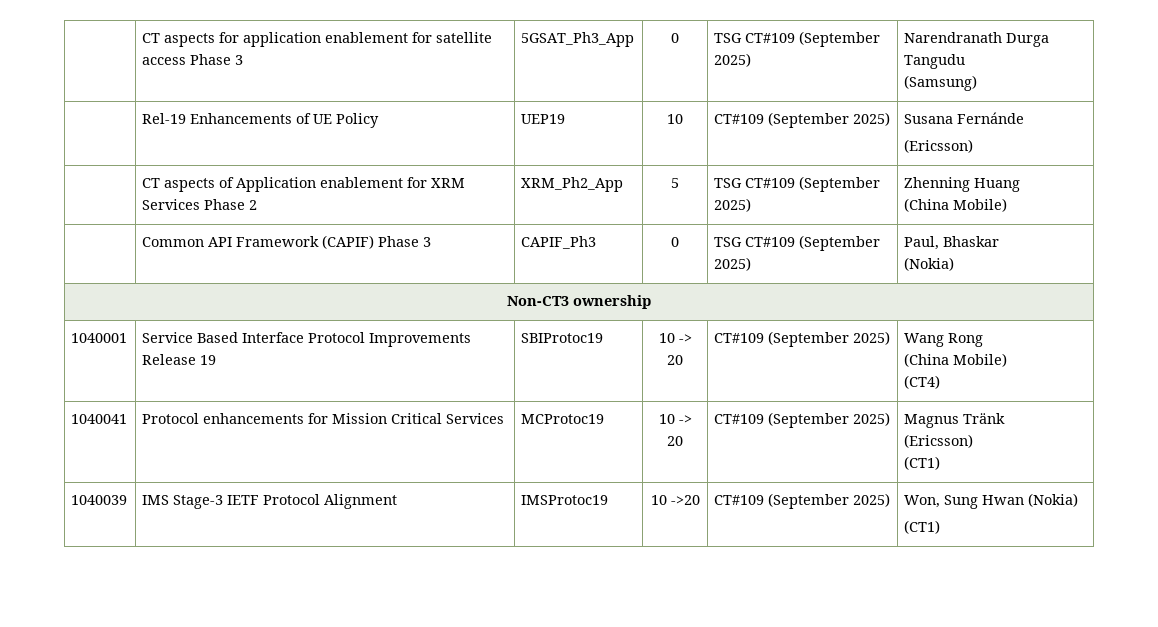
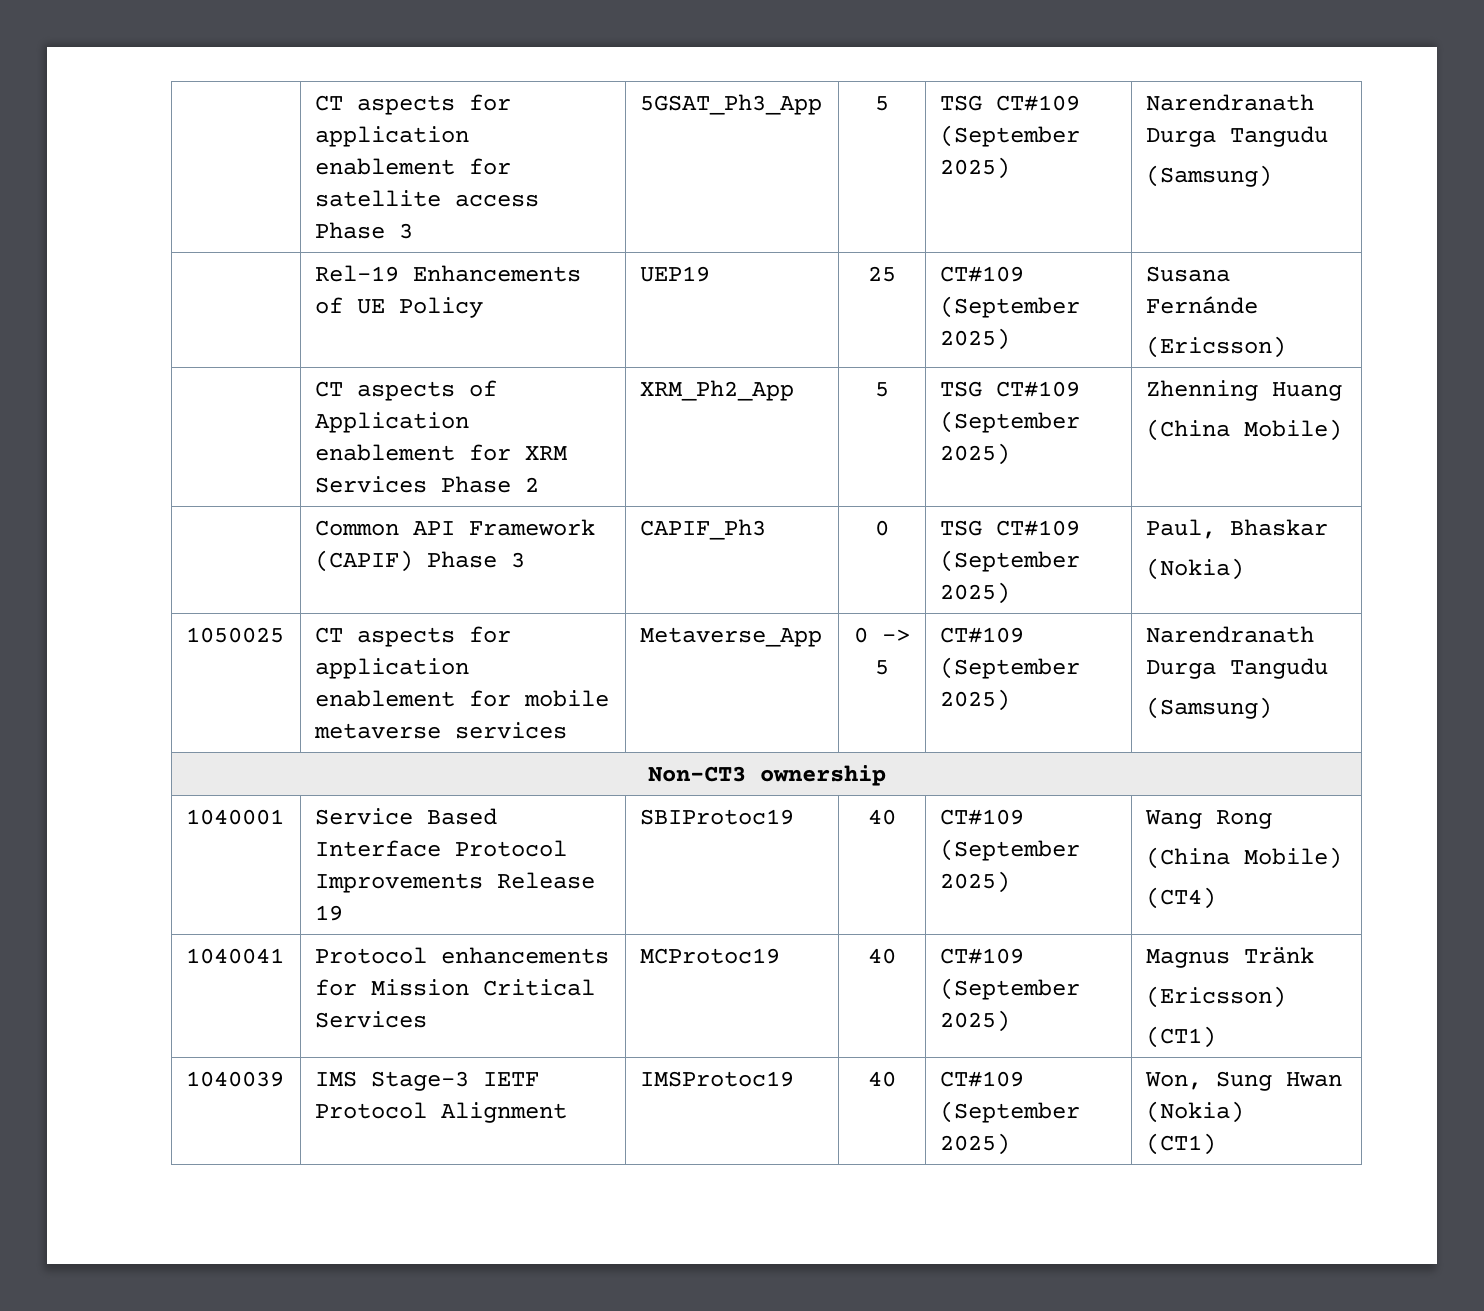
- | CT aspects for application enablement for satellite access Phase 3 | 5GSAT_Ph3_App | 0 | TSG CT#109 (September 2025) | Narendranath Durga Tangudu
+ | CT aspects for application enablement for satellite access Phase 3 | 5GSAT_Ph3_App | 5 | TSG CT#109 (September 2025) | Narendranath Durga Tangudu
- | Rel-19 Enhancements of UE Policy | UEP19 | 10 | CT#109 (September 2025) | Susana Fernánde
+ | Rel-19 Enhancements of UE Policy | UEP19 | 25 | CT#109 (September 2025) | Susana Fernánde
+ 1050025 | CT aspects for application enablement for mobile metaverse services | Metaverse_App | 0 -> 5 | CT#109 (September 2025) | Narendranath Durga Tangudu
+ (Samsung)
- 1040001 | Service Based Interface Protocol Improvements Release 19 | SBIProtoc19 | 10 -> 20 | CT#109 (September 2025) | Wang Rong
+ 1040001 | Service Based Interface Protocol Improvements Release 19 | SBIProtoc19 | 40 | CT#109 (September 2025) | Wang Rong
- 1040041 | Protocol enhancements for Mission Critical Services | MCProtoc19 | 10 -> 20 | CT#109 (September 2025) | Magnus Tränk
+ 1040041 | Protocol enhancements for Mission Critical Services | MCProtoc19 | 40 | CT#109 (September 2025) | Magnus Tränk
- 1040039 | IMS Stage-3 IETF Protocol Alignment | IMSProtoc19 | 10 ->20 | CT#109 (September 2025) | Won, Sung Hwan (Nokia)
+ 1040039 | IMS Stage-3 IETF Protocol Alignment | IMSProtoc19 | 40 | CT#109 (September 2025) | Won, Sung Hwan (Nokia)

